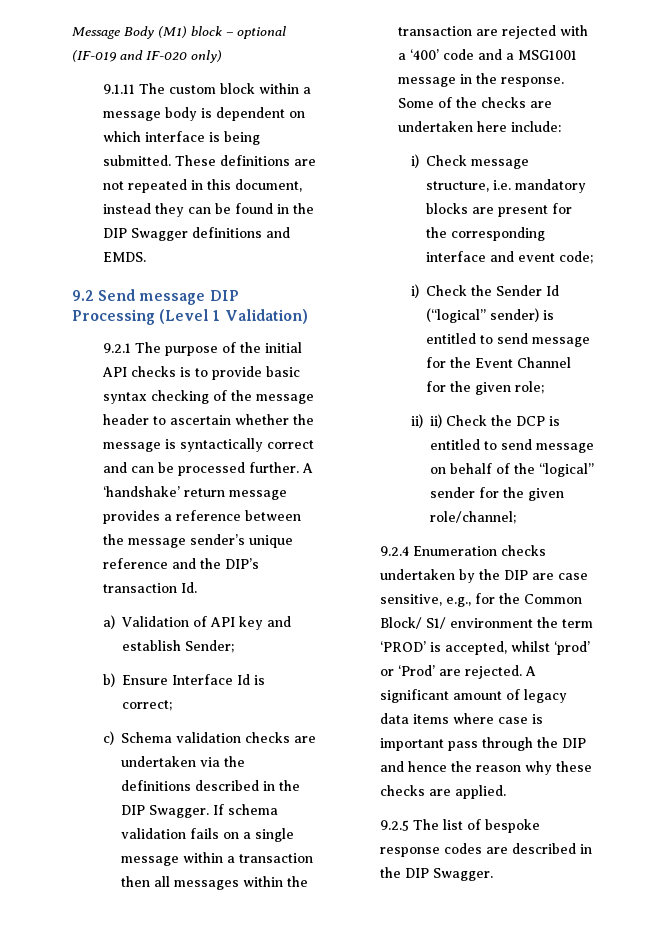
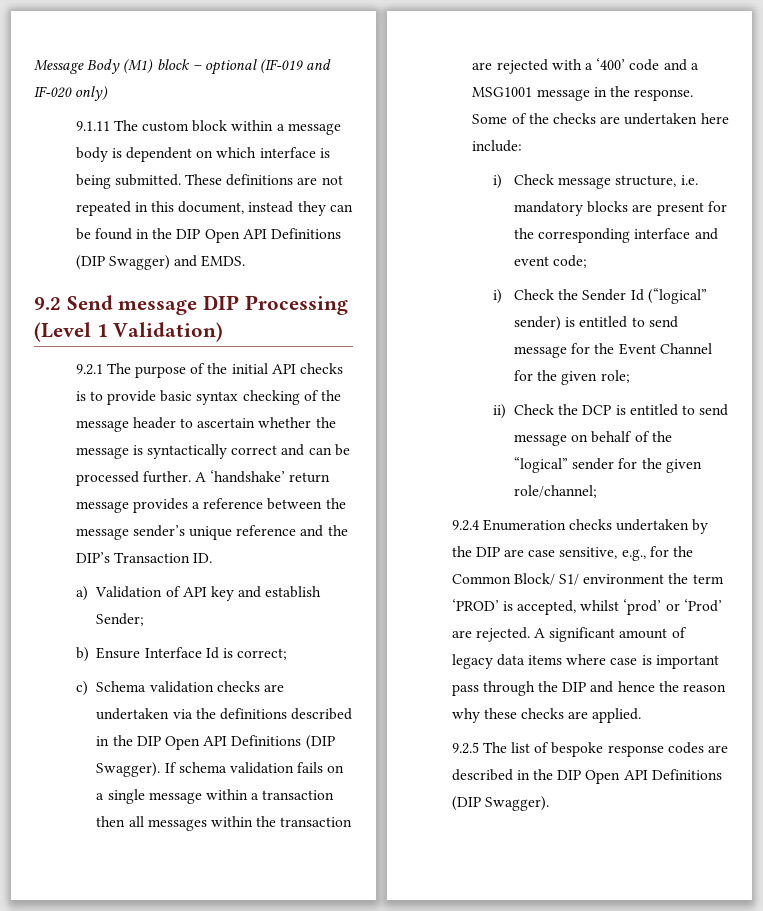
- These definitions are not repeated in this document, instead they can be found in the DIP Swagger definitions and EMDS.
+ These definitions are not repeated in this document, instead they can be found in the DIP Open API Definitions (DIP Swagger) and EMDS.
- A ‘handshake’ return message provides a reference between the message sender’s unique reference and the DIP’s transaction Id.
+ A ‘handshake’ return message provides a reference between the message sender’s unique reference and the DIP’s Transaction ID.
- c) Schema validation checks are undertaken via the definitions described in the DIP Swagger.
+ c) Schema validation checks are undertaken via the definitions described in the DIP Open API Definitions (DIP Swagger).
- ii) ii) Check the DCP is entitled to send message on behalf of the “logical” sender for the given role/channel;
+ ii) Check the DCP is entitled to send message on behalf of the “logical” sender for the given role/channel;
- 9.2.5 The list of bespoke response codes are described in the DIP Swagger.
+ 9.2.5 The list of bespoke response codes are described in the DIP Open API Definitions (DIP Swagger).

